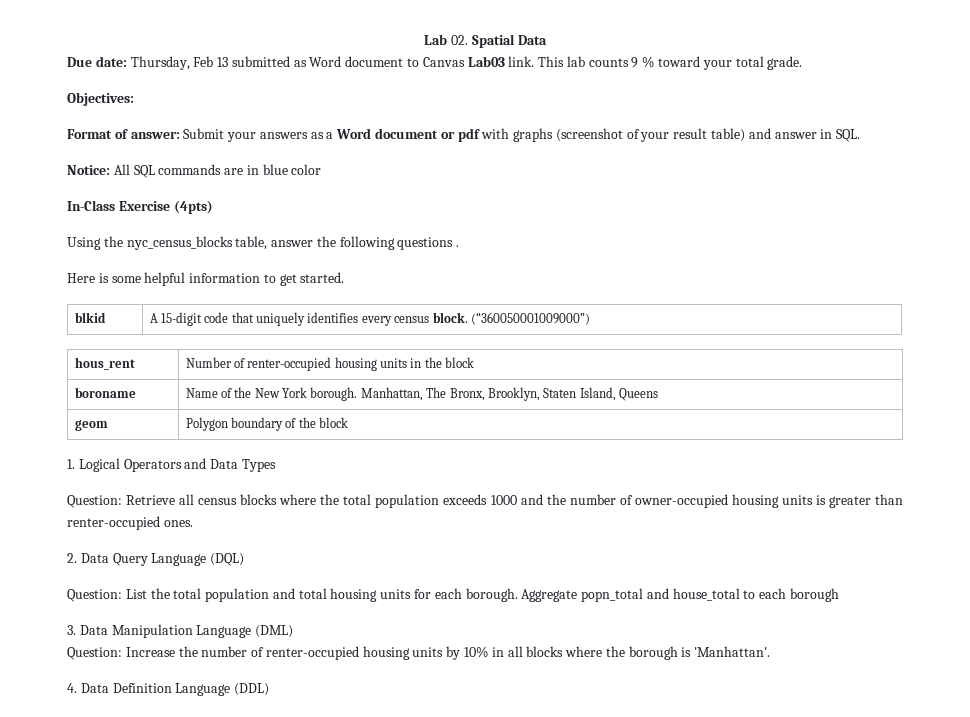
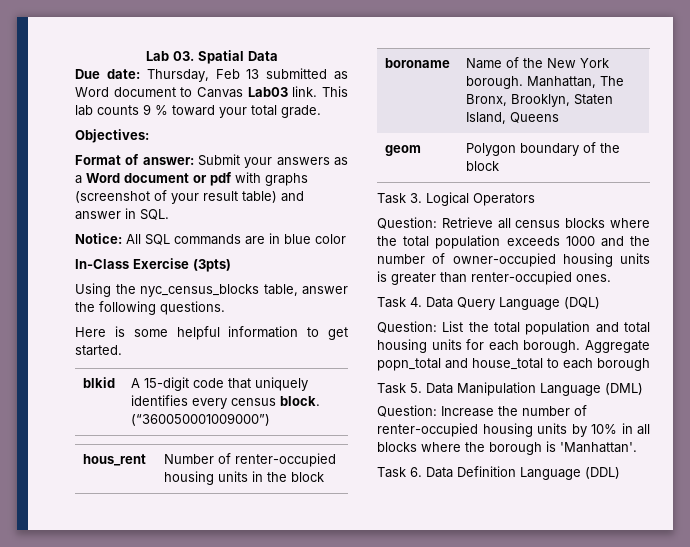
- Lab 02. Spatial Data
+ Lab 03. Spatial Data
- In-Class Exercise (4pts)
+ In-Class Exercise (3pts)
- Using the nyc_census_blocks table, answer the following questions .
+ Using the nyc_census_blocks table, answer the following questions.
- 1. Logical Operators and Data Types
+ Task 3. Logical Operators
- 2. Data Query Language (DQL)
+ Task 4. Data Query Language (DQL)
- 3. Data Manipulation Language (DML)
+ Task 5. Data Manipulation Language (DML)
- 4. Data Definition Language (DDL)
+ Task 6. Data Definition Language (DDL)

